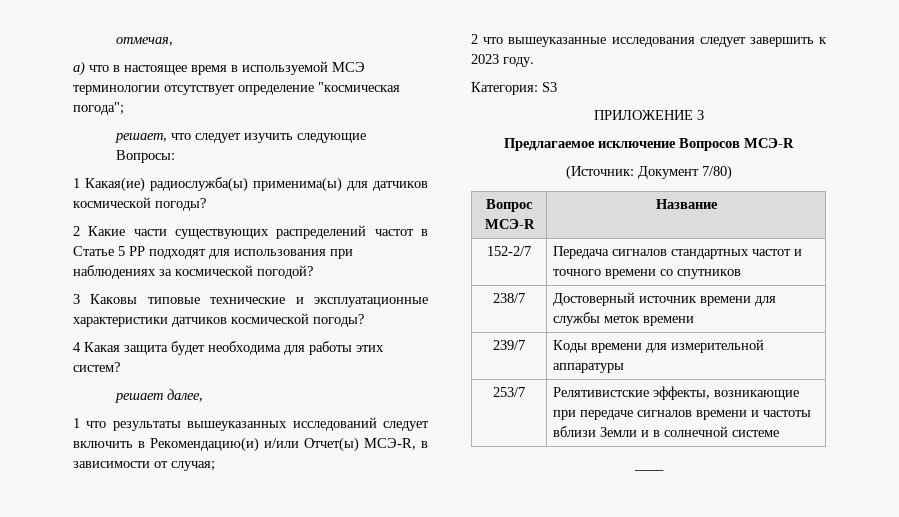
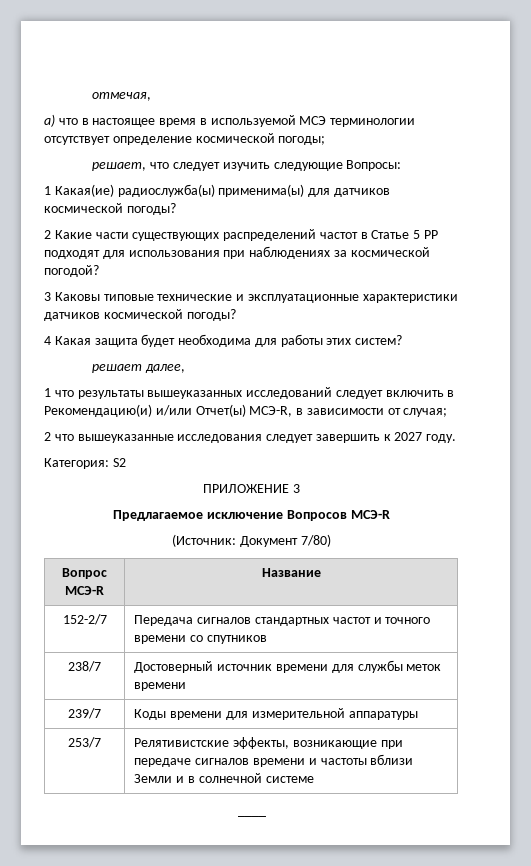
- a) что в настоящее время в используемой МСЭ терминологии отсутствует определение "космическая погода";
+ a) что в настоящее время в используемой МСЭ терминологии отсутствует определение космической погоды;
- 2 что вышеуказанные исследования следует завершить к 2023 году.
+ 2 что вышеуказанные исследования следует завершить к 2027 году.
- Категория: S3
+ Категория: S2

